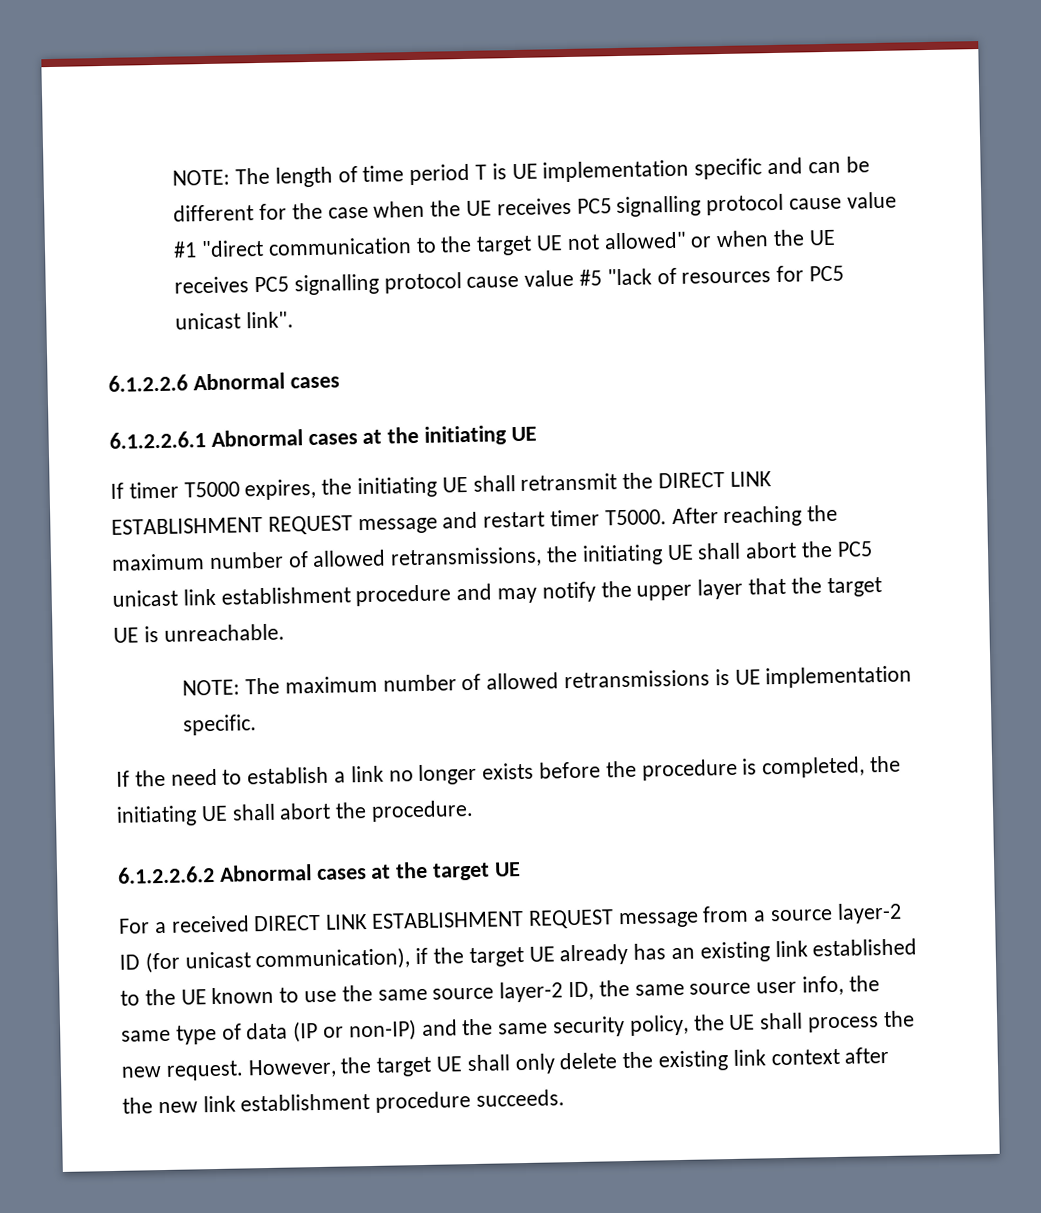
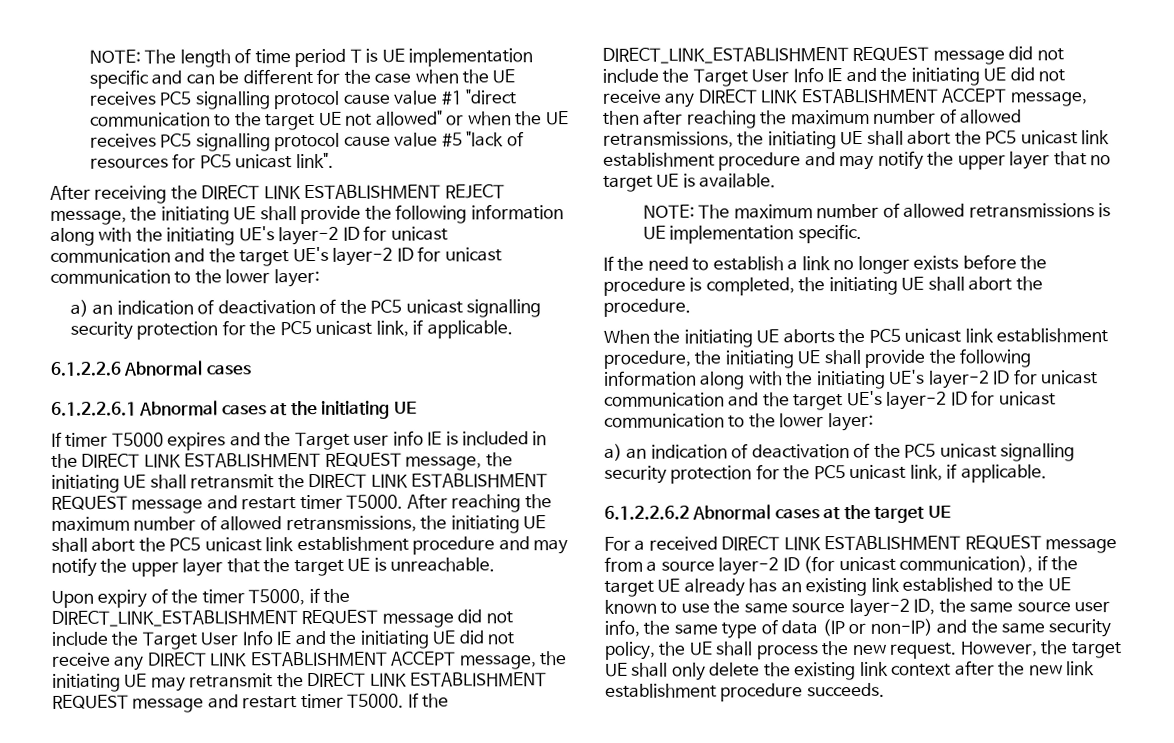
+ After receiving the DIRECT LINK ESTABLISHMENT REJECT message, the initiating UE shall provide the following information along with the initiating UE's layer-2 ID for unicast communication and the target UE's layer-2 ID for unicast communication to the lower layer:
+ a) an indication of deactivation of the PC5 unicast signalling security protection for the PC5 unicast link, if applicable.
- If timer T5000 expires, the initiating UE shall retransmit the DIRECT LINK ESTABLISHMENT REQUEST message and restart timer T5000.
+ If timer T5000 expires and the Target user info IE is included in the DIRECT LINK ESTABLISHMENT REQUEST message, the initiating UE shall retransmit the DIRECT LINK ESTABLISHMENT REQUEST message and restart timer T5000.
+ Upon expiry of the timer T5000, if the DIRECT_LINK_ESTABLISHMENT REQUEST message did not include the Target User Info IE and the initiating UE did not receive any DIRECT LINK ESTABLISHMENT ACCEPT message, the initiating UE may retransmit the DIRECT LINK ESTABLISHMENT REQUEST message and restart timer T5000. If the DIRECT_LINK_ESTABLISHMENT REQUEST message did not include the Target User Info IE and the initiating UE did not receive any DIRECT LINK ESTABLISHMENT ACCEPT message, then after reaching the maximum number of allowed retransmissions, the initiating UE shall abort the PC5 unicast link establishment procedure and may notify the upper layer that no target UE is available.
+ When the initiating UE aborts the PC5 unicast link establishment procedure, the initiating UE shall provide the following information along with the initiating UE's layer-2 ID for unicast communication and the target UE's layer-2 ID for unicast communication to the lower layer:
+ a) an indication of deactivation of the PC5 unicast signalling security protection for the PC5 unicast link, if applicable.

